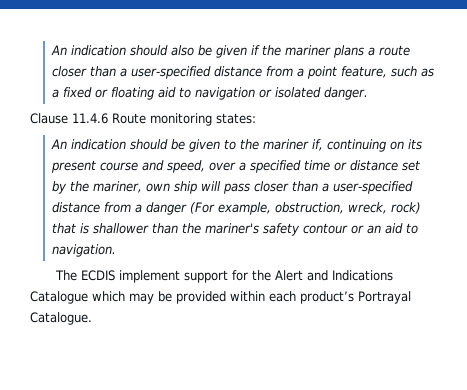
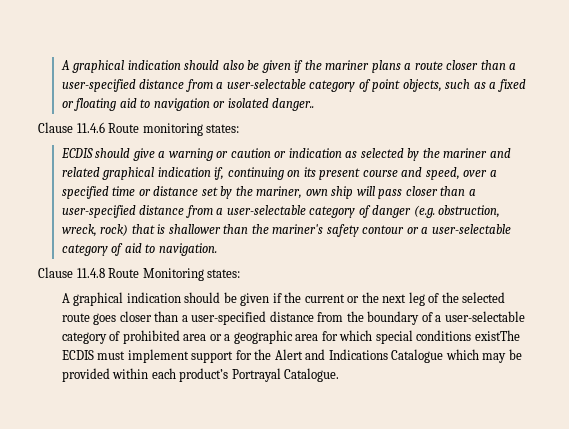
- An indication should also be given if the mariner plans a route closer than a user-specified distance from a point feature, such as a fixed or floating aid to navigation or isolated danger.
+ A graphical indication should also be given if the mariner plans a route closer than a user-specified distance from a user-selectable category of point objects, such as a fixed or floating aid to navigation or isolated danger..
- An indication should be given to the mariner if, continuing on its present course and speed, over a specified time or distance set by the mariner, own ship will pass closer than a user-specified distance from a danger (For example, obstruction, wreck, rock) that is shallower than the mariner's safety contour or an aid to navigation.
+ ECDIS should give a warning or caution or indication as selected by the mariner and related graphical indication if, continuing on its present course and speed, over a specified time or distance set by the mariner, own ship will pass closer than a user-specified distance from a user-selectable category of danger (e.g. obstruction, wreck, rock) that is shallower than the mariner's safety contour or a user-selectable category of aid to navigation.
- The ECDIS implement support for the Alert and Indications Catalogue which may be provided within each product’s Portrayal Catalogue.
+ Clause 11.4.8 Route Monitoring states:
+ A graphical indication should be given if the current or the next leg of the selected route goes closer than a user-specified distance from the boundary of a user-selectable category of prohibited area or a geographic area for which special conditions existThe ECDIS must implement support for the Alert and Indications Catalogue which may be provided within each product’s Portrayal Catalogue.

